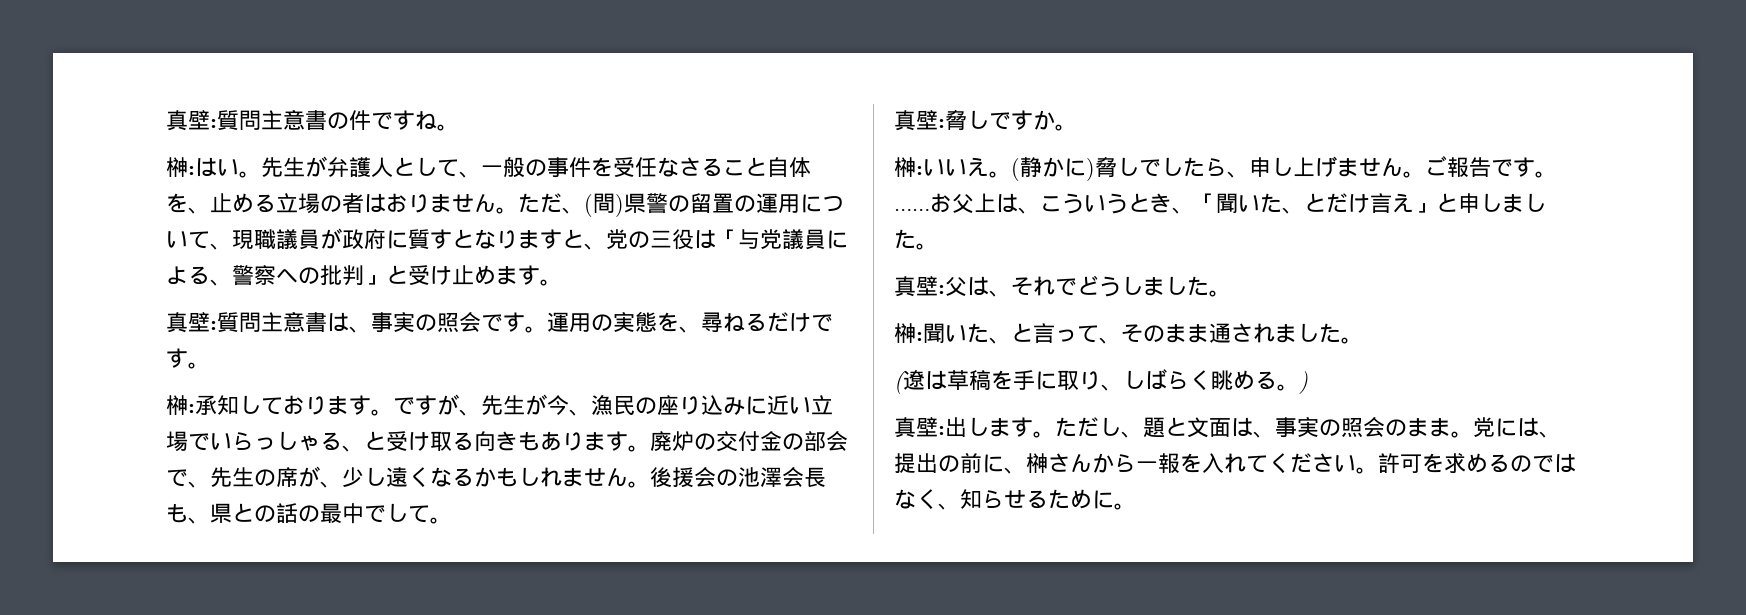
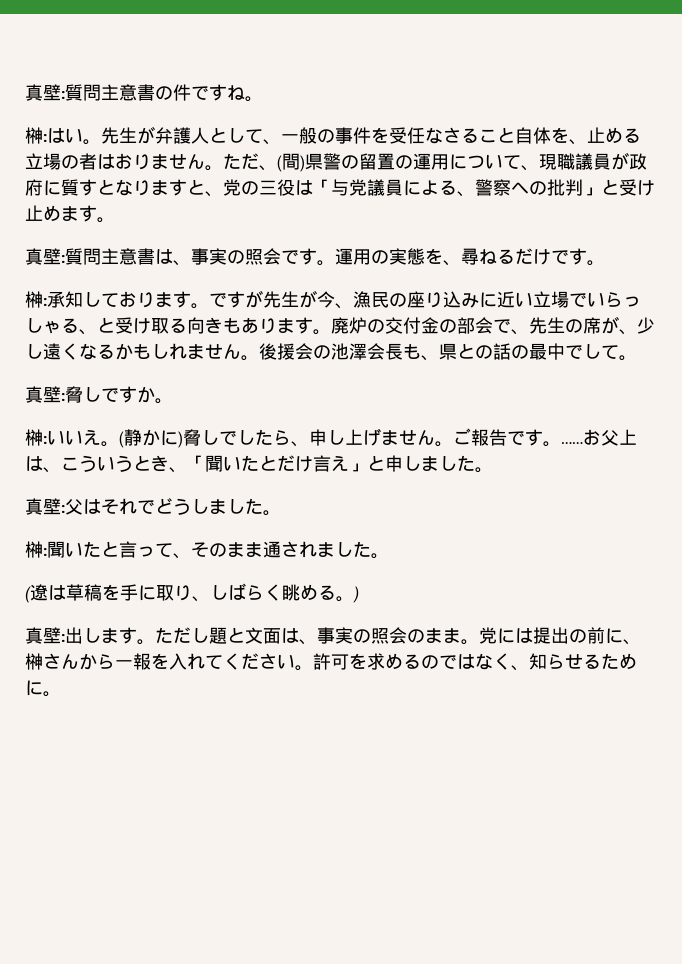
- ですが、先生が今、漁民の座り込みに近い立場でいらっしゃる、と受け取る向きもあります。
+ ですが先生が今、漁民の座り込みに近い立場でいらっしゃる、と受け取る向きもあります。
- お父上は、こういうとき、「聞いた、とだけ言え」と申しました。
+ お父上は、こういうとき、「聞いたとだけ言え」と申しました。
- 真壁:父は、それでどうしました。
+ 真壁:父はそれでどうしました。
- 榊:聞いた、と言って、そのまま通されました。
+ 榊:聞いたと言って、そのまま通されました。
- ただし、題と文面は、事実の照会のまま。
+ ただし題と文面は、事実の照会のまま。
- 党には、提出の前に、榊さんから一報を入れてください。
+ 党には提出の前に、榊さんから一報を入れてください。

